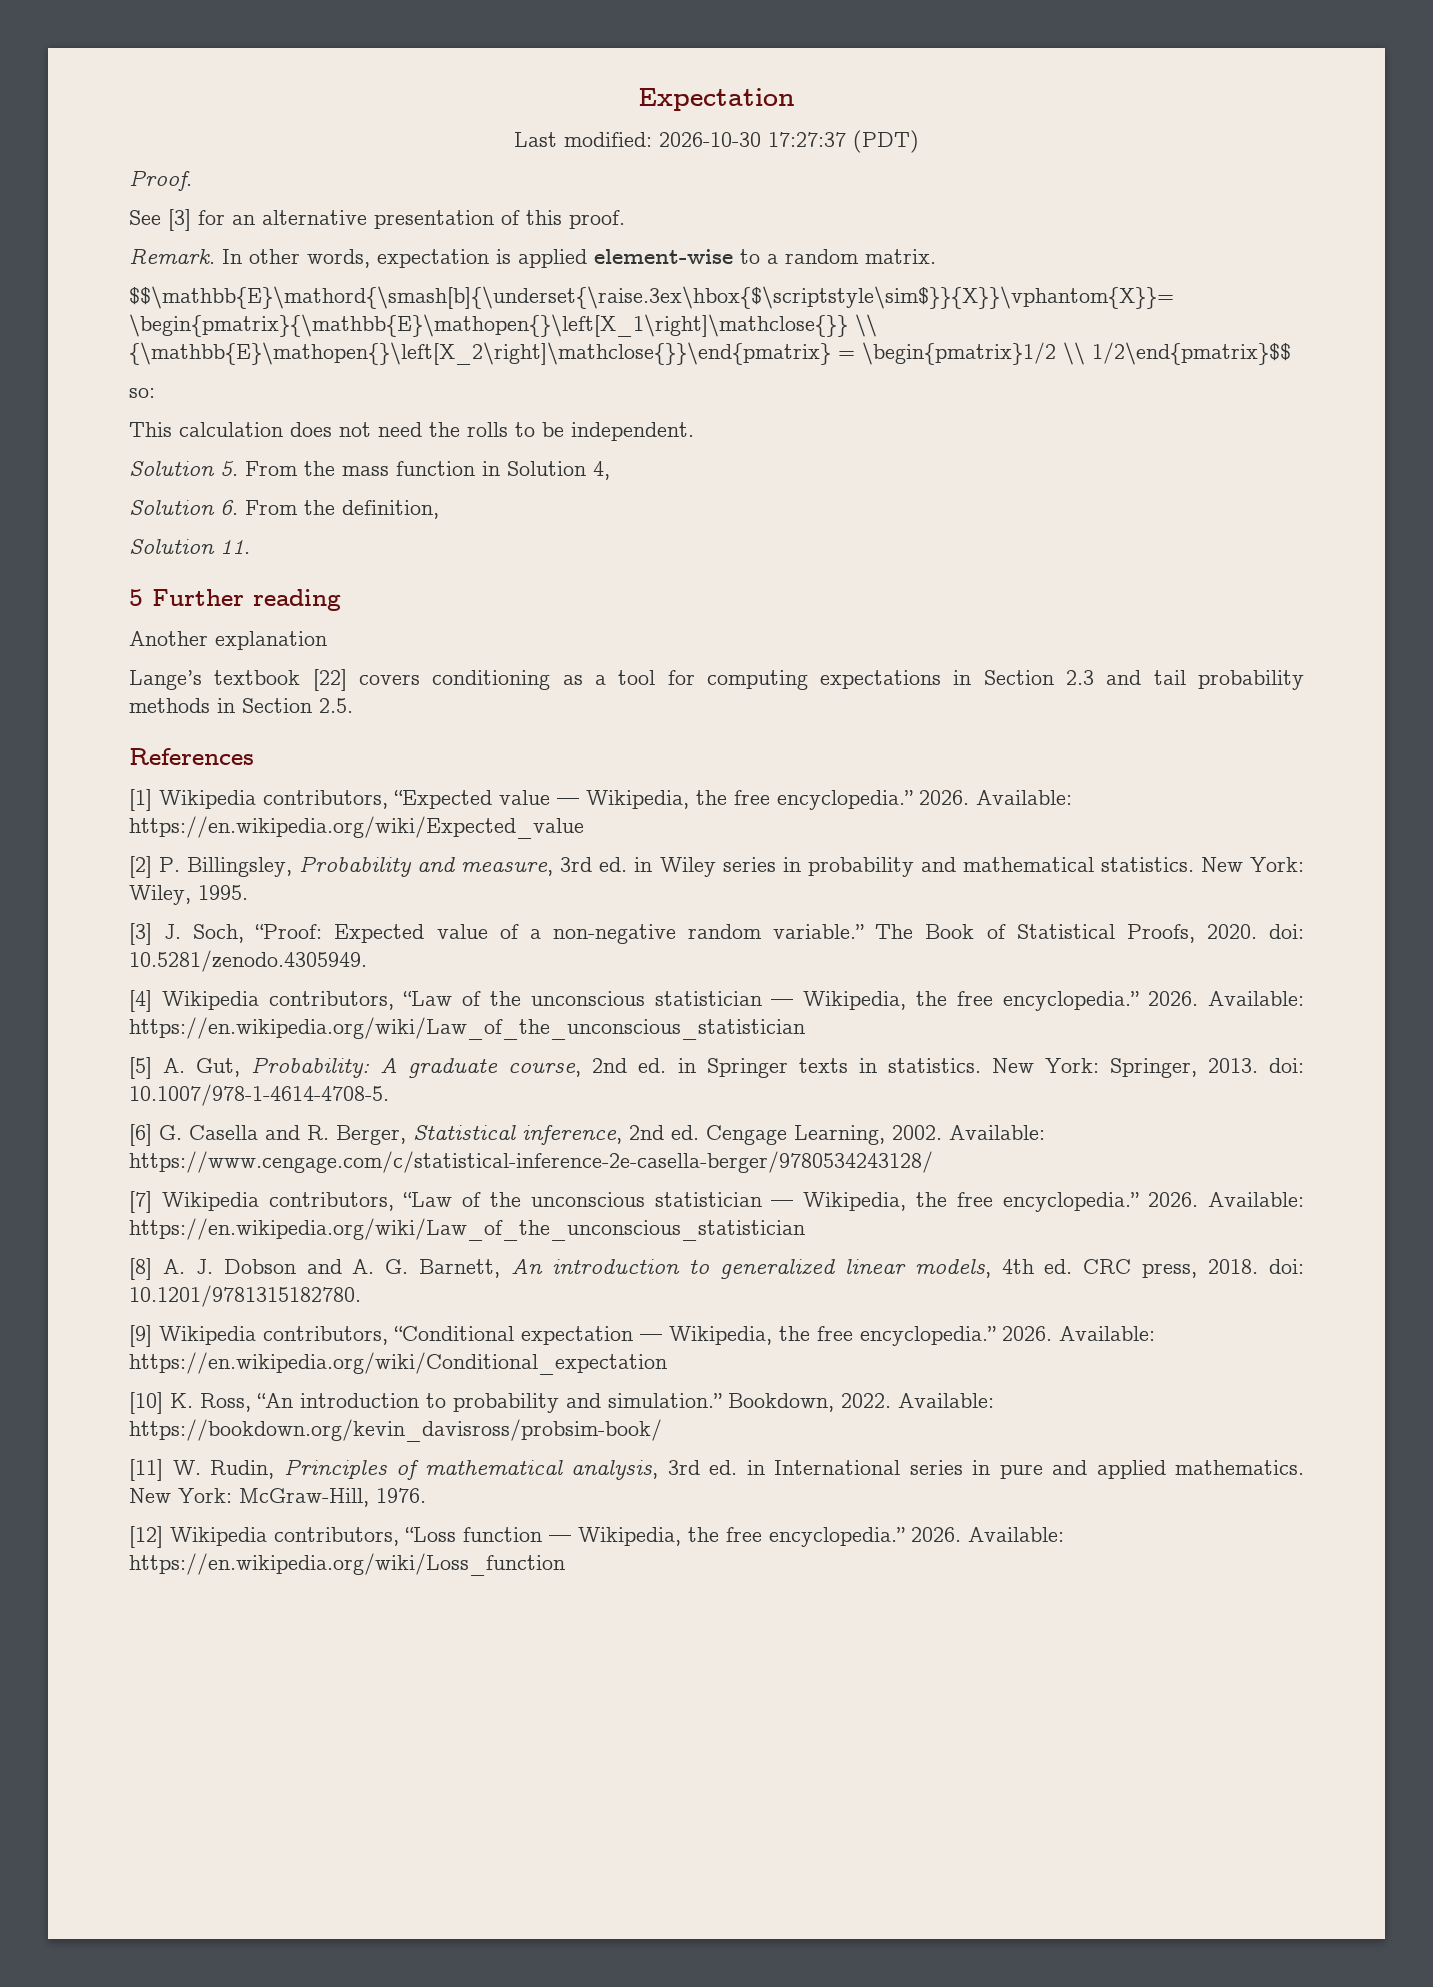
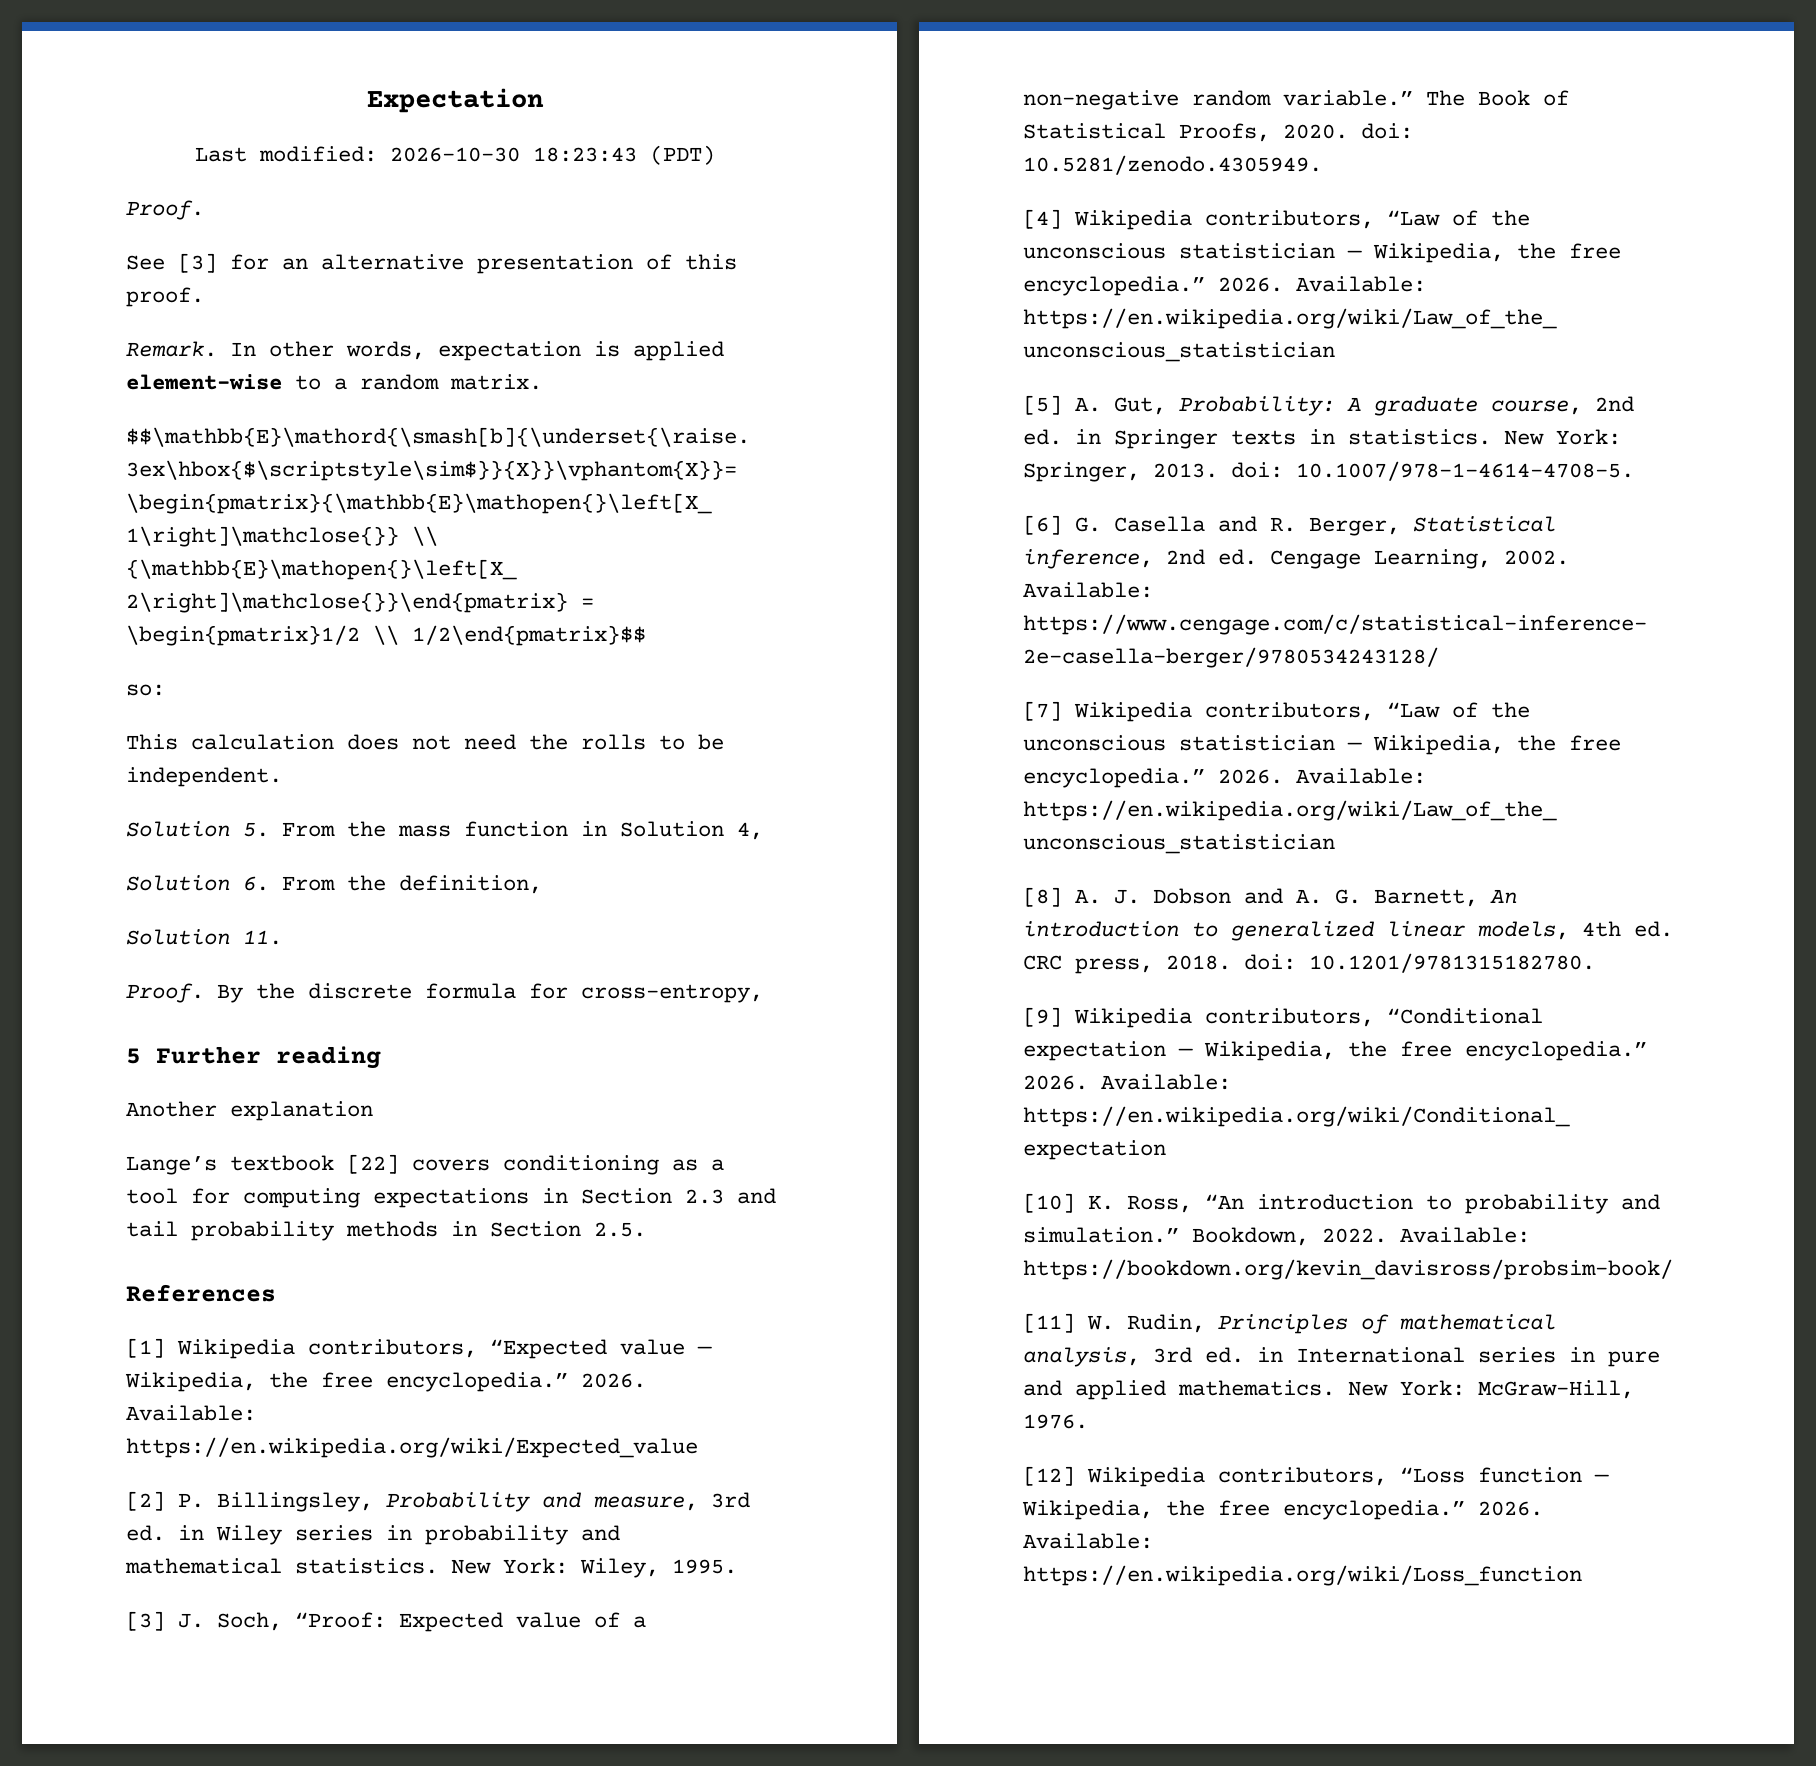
- Last modified: 2026-10-30 17:27:37 (PDT)
+ Last modified: 2026-10-30 18:23:43 (PDT)
+ Proof. By the discrete formula for cross-entropy,

